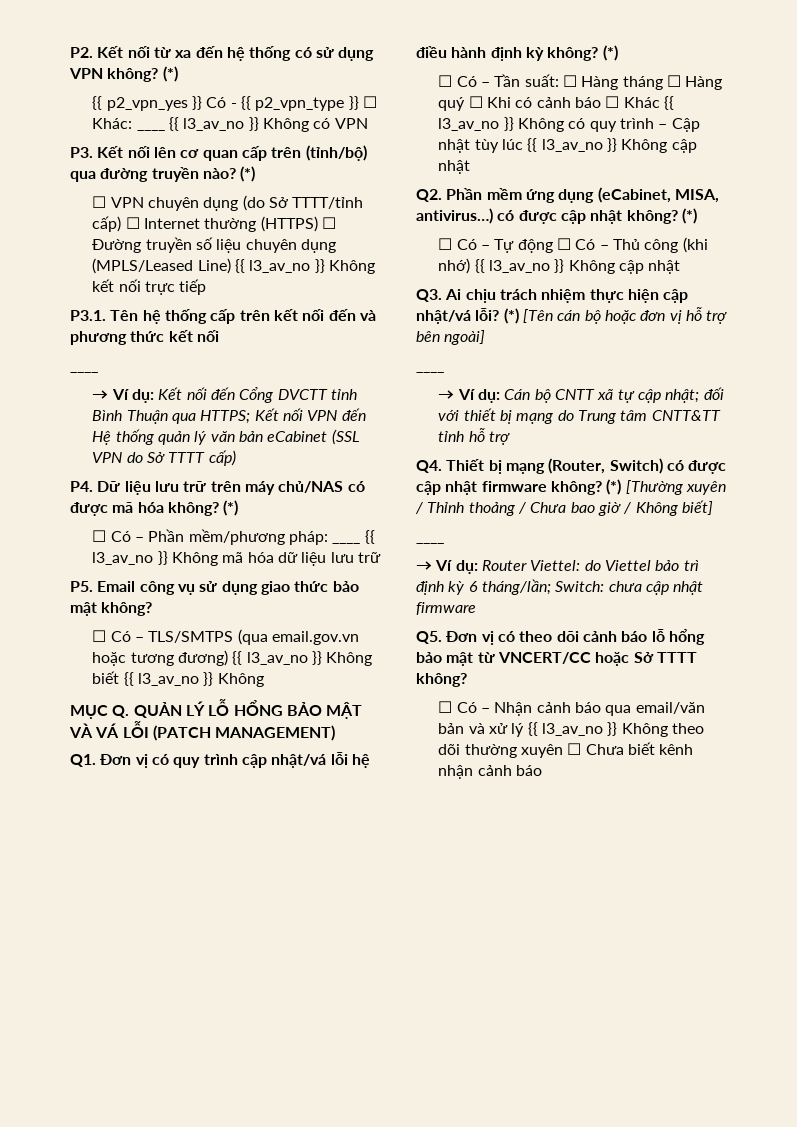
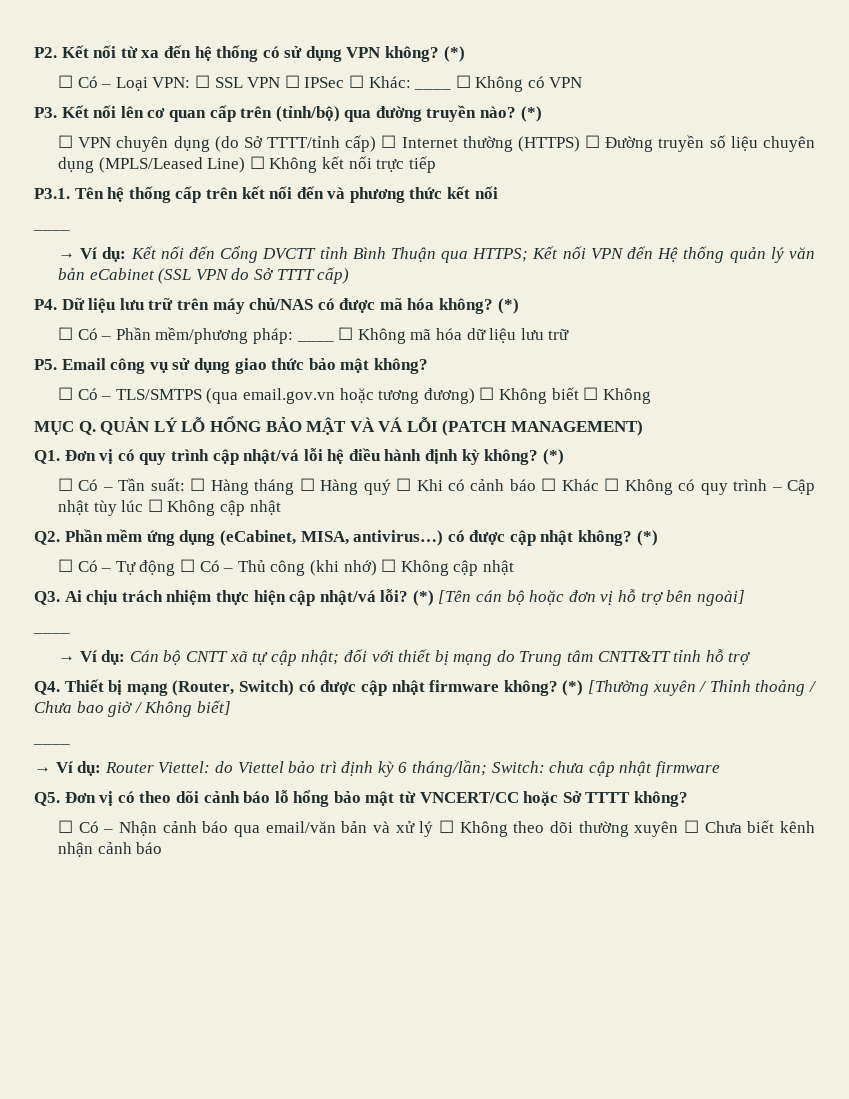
- {{ p2_vpn_yes }} Có - {{ p2_vpn_type }} ☐ Khác: ____ {{ l3_av_no }} Không có VPN
+ ☐ Có – Loại VPN: ☐ SSL VPN ☐ IPSec ☐ Khác: ____ ☐ Không có VPN
- ☐ VPN chuyên dụng (do Sở TTTT/tỉnh cấp) ☐ Internet thường (HTTPS) ☐ Đường truyền số liệu chuyên dụng (MPLS/Leased Line) {{ l3_av_no }} Không kết nối trực tiếp
+ ☐ VPN chuyên dụng (do Sở TTTT/tỉnh cấp) ☐ Internet thường (HTTPS) ☐ Đường truyền số liệu chuyên dụng (MPLS/Leased Line) ☐ Không kết nối trực tiếp
- ☐ Có – Phần mềm/phương pháp: ____ {{ l3_av_no }} Không mã hóa dữ liệu lưu trữ
+ ☐ Có – Phần mềm/phương pháp: ____ ☐ Không mã hóa dữ liệu lưu trữ
- ☐ Có – TLS/SMTPS (qua email.gov.vn hoặc tương đương) {{ l3_av_no }} Không biết {{ l3_av_no }} Không
+ ☐ Có – TLS/SMTPS (qua email.gov.vn hoặc tương đương) ☐ Không biết ☐ Không
- ☐ Có – Tần suất: ☐ Hàng tháng ☐ Hàng quý ☐ Khi có cảnh báo ☐ Khác {{ l3_av_no }} Không có quy trình – Cập nhật tùy lúc {{ l3_av_no }} Không cập nhật
+ ☐ Có – Tần suất: ☐ Hàng tháng ☐ Hàng quý ☐ Khi có cảnh báo ☐ Khác ☐ Không có quy trình – Cập nhật tùy lúc ☐ Không cập nhật
- ☐ Có – Tự động ☐ Có – Thủ công (khi nhớ) {{ l3_av_no }} Không cập nhật
+ ☐ Có – Tự động ☐ Có – Thủ công (khi nhớ) ☐ Không cập nhật
- ☐ Có – Nhận cảnh báo qua email/văn bản và xử lý {{ l3_av_no }} Không theo dõi thường xuyên ☐ Chưa biết kênh nhận cảnh báo
+ ☐ Có – Nhận cảnh báo qua email/văn bản và xử lý ☐ Không theo dõi thường xuyên ☐ Chưa biết kênh nhận cảnh báo

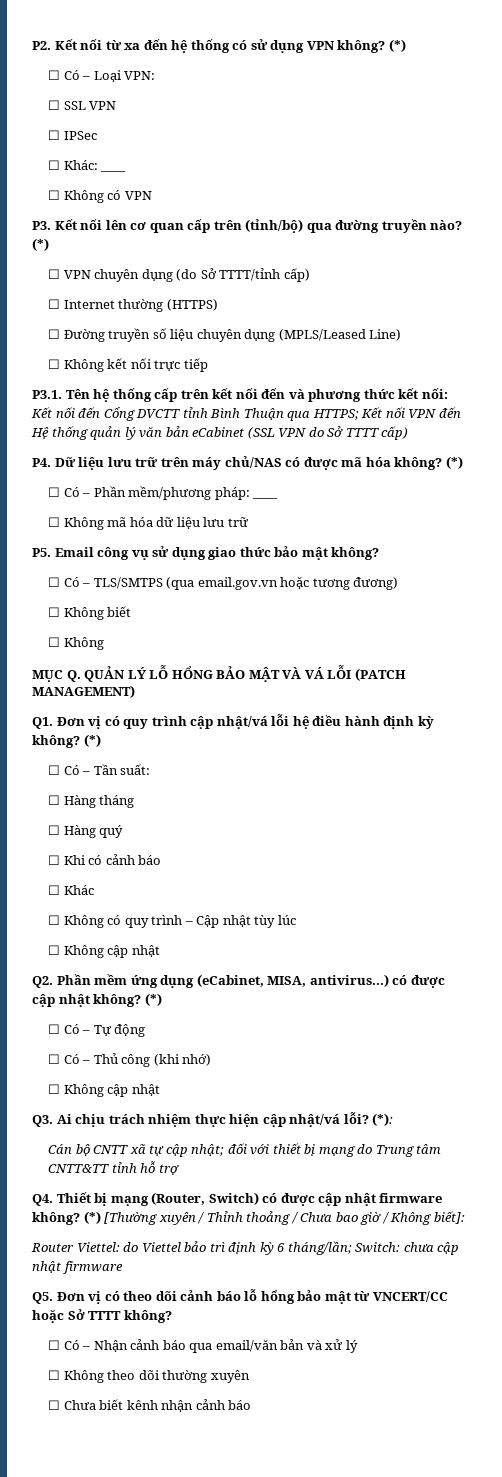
- ☐ Có – Loại VPN: ☐ SSL VPN ☐ IPSec ☐ Khác: ____ ☐ Không có VPN
+ ☐ Có – Loại VPN:
+ ☐ SSL VPN
+ ☐ IPSec
+ ☐ Khác: ____
+ ☐ Không có VPN
- ☐ VPN chuyên dụng (do Sở TTTT/tỉnh cấp) ☐ Internet thường (HTTPS) ☐ Đường truyền số liệu chuyên dụng (MPLS/Leased Line) ☐ Không kết nối trực tiếp
+ ☐ VPN chuyên dụng (do Sở TTTT/tỉnh cấp)
+ ☐ Internet thường (HTTPS)
+ ☐ Đường truyền số liệu chuyên dụng (MPLS/Leased Line)
+ ☐ Không kết nối trực tiếp
- P3.1. Tên hệ thống cấp trên kết nối đến và phương thức kết nối
- ____
- → Ví dụ: Kết nối đến Cổng DVCTT tỉnh Bình Thuận qua HTTPS; Kết nối VPN đến Hệ thống quản lý văn bản eCabinet (SSL VPN do Sở TTTT cấp)
+ P3.1. Tên hệ thống cấp trên kết nối đến và phương thức kết nối: Kết nối đến Cổng DVCTT tỉnh Bình Thuận qua HTTPS; Kết nối VPN đến Hệ thống quản lý văn bản eCabinet (SSL VPN do Sở TTTT cấp)
- ☐ Có – Phần mềm/phương pháp: ____ ☐ Không mã hóa dữ liệu lưu trữ
+ ☐ Có – Phần mềm/phương pháp: ____
+ ☐ Không mã hóa dữ liệu lưu trữ
- ☐ Có – TLS/SMTPS (qua email.gov.vn hoặc tương đương) ☐ Không biết ☐ Không
+ ☐ Có – TLS/SMTPS (qua email.gov.vn hoặc tương đương)
+ ☐ Không biết
+ ☐ Không
- ☐ Có – Tần suất: ☐ Hàng tháng ☐ Hàng quý ☐ Khi có cảnh báo ☐ Khác ☐ Không có quy trình – Cập nhật tùy lúc ☐ Không cập nhật
+ ☐ Có – Tần suất:
+ ☐ Hàng tháng
+ ☐ Hàng quý
+ ☐ Khi có cảnh báo
+ ☐ Khác
+ ☐ Không có quy trình – Cập nhật tùy lúc
+ ☐ Không cập nhật
- ☐ Có – Tự động ☐ Có – Thủ công (khi nhớ) ☐ Không cập nhật
+ ☐ Có – Tự động
+ ☐ Có – Thủ công (khi nhớ)
+ ☐ Không cập nhật
- (*) [Tên cán bộ hoặc đơn vị hỗ trợ bên ngoài]
- ____
- → Ví dụ: Cán bộ CNTT xã tự cập nhật; đối với thiết bị mạng do Trung tâm CNTT&TT tỉnh hỗ trợ
+ (*):
+ Cán bộ CNTT xã tự cập nhật; đối với thiết bị mạng do Trung tâm CNTT&TT tỉnh hỗ trợ
- (*) [Thường xuyên / Thỉnh thoảng / Chưa bao giờ / Không biết]
- ____
- → Ví dụ: Router Viettel: do Viettel bảo trì định kỳ 6 tháng/lần; Switch: chưa cập nhật firmware
+ (*) [Thường xuyên / Thỉnh thoảng / Chưa bao giờ / Không biết]:
+ Router Viettel: do Viettel bảo trì định kỳ 6 tháng/lần; Switch: chưa cập nhật firmware
- ☐ Có – Nhận cảnh báo qua email/văn bản và xử lý ☐ Không theo dõi thường xuyên ☐ Chưa biết kênh nhận cảnh báo
+ ☐ Có – Nhận cảnh báo qua email/văn bản và xử lý
+ ☐ Không theo dõi thường xuyên
+ ☐ Chưa biết kênh nhận cảnh báo

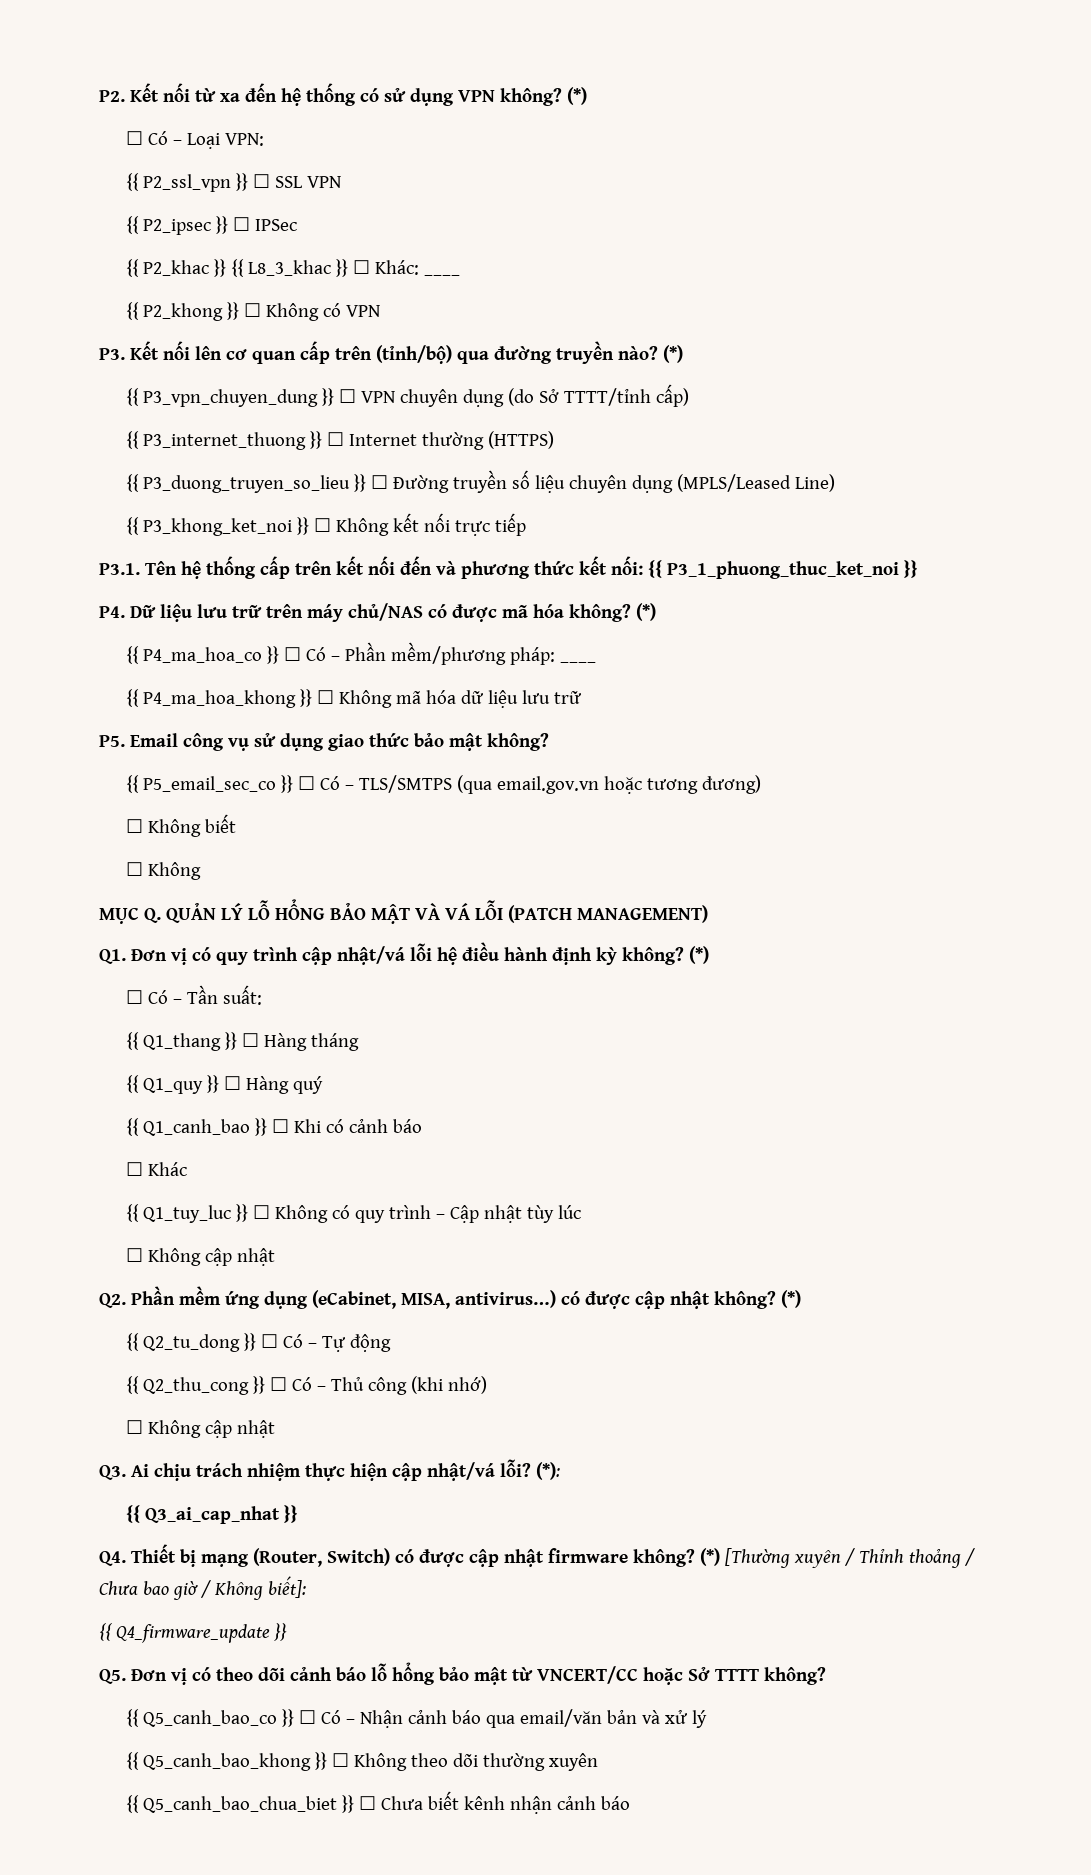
- ☐ SSL VPN
+ {{ P2_ssl_vpn }} ☐ SSL VPN
- ☐ IPSec
+ {{ P2_ipsec }} ☐ IPSec
- ☐ Khác: ____
+ {{ P2_khac }} {{ L8_3_khac }} ☐ Khác: ____
- ☐ Không có VPN
+ {{ P2_khong }} ☐ Không có VPN
- ☐ VPN chuyên dụng (do Sở TTTT/tỉnh cấp)
+ {{ P3_vpn_chuyen_dung }} ☐ VPN chuyên dụng (do Sở TTTT/tỉnh cấp)
- ☐ Internet thường (HTTPS)
+ {{ P3_internet_thuong }} ☐ Internet thường (HTTPS)
- ☐ Đường truyền số liệu chuyên dụng (MPLS/Leased Line)
+ {{ P3_duong_truyen_so_lieu }} ☐ Đường truyền số liệu chuyên dụng (MPLS/Leased Line)
- ☐ Không kết nối trực tiếp
+ {{ P3_khong_ket_noi }} ☐ Không kết nối trực tiếp
- P3.1. Tên hệ thống cấp trên kết nối đến và phương thức kết nối: Kết nối đến Cổng DVCTT tỉnh Bình Thuận qua HTTPS; Kết nối VPN đến Hệ thống quản lý văn bản eCabinet (SSL VPN do Sở TTTT cấp)
+ P3.1. Tên hệ thống cấp trên kết nối đến và phương thức kết nối: {{ P3_1_phuong_thuc_ket_noi }}
- ☐ Có – Phần mềm/phương pháp: ____
+ {{ P4_ma_hoa_co }} ☐ Có – Phần mềm/phương pháp: ____
- ☐ Không mã hóa dữ liệu lưu trữ
+ {{ P4_ma_hoa_khong }} ☐ Không mã hóa dữ liệu lưu trữ
- ☐ Có – TLS/SMTPS (qua email.gov.vn hoặc tương đương)
+ {{ P5_email_sec_co }} ☐ Có – TLS/SMTPS (qua email.gov.vn hoặc tương đương)
- ☐ Hàng tháng
+ {{ Q1_thang }} ☐ Hàng tháng
- ☐ Hàng quý
+ {{ Q1_quy }} ☐ Hàng quý
- ☐ Khi có cảnh báo
+ {{ Q1_canh_bao }} ☐ Khi có cảnh báo
- ☐ Không có quy trình – Cập nhật tùy lúc
+ {{ Q1_tuy_luc }} ☐ Không có quy trình – Cập nhật tùy lúc
- ☐ Có – Tự động
+ {{ Q2_tu_dong }} ☐ Có – Tự động
- ☐ Có – Thủ công (khi nhớ)
+ {{ Q2_thu_cong }} ☐ Có – Thủ công (khi nhớ)
- Cán bộ CNTT xã tự cập nhật; đối với thiết bị mạng do Trung tâm CNTT&TT tỉnh hỗ trợ
+ {{ Q3_ai_cap_nhat }}
- Router Viettel: do Viettel bảo trì định kỳ 6 tháng/lần; Switch: chưa cập nhật firmware
+ {{ Q4_firmware_update }}
- ☐ Có – Nhận cảnh báo qua email/văn bản và xử lý
+ {{ Q5_canh_bao_co }} ☐ Có – Nhận cảnh báo qua email/văn bản và xử lý
- ☐ Không theo dõi thường xuyên
+ {{ Q5_canh_bao_khong }} ☐ Không theo dõi thường xuyên
- ☐ Chưa biết kênh nhận cảnh báo
+ {{ Q5_canh_bao_chua_biet }} ☐ Chưa biết kênh nhận cảnh báo

